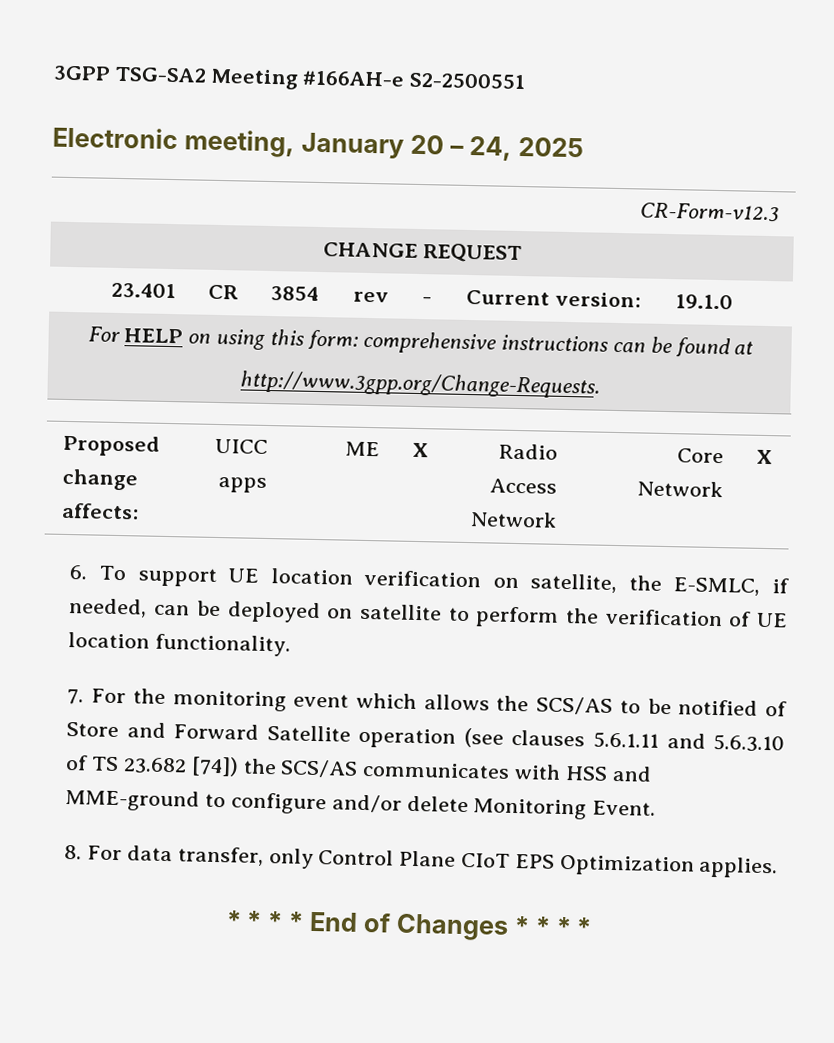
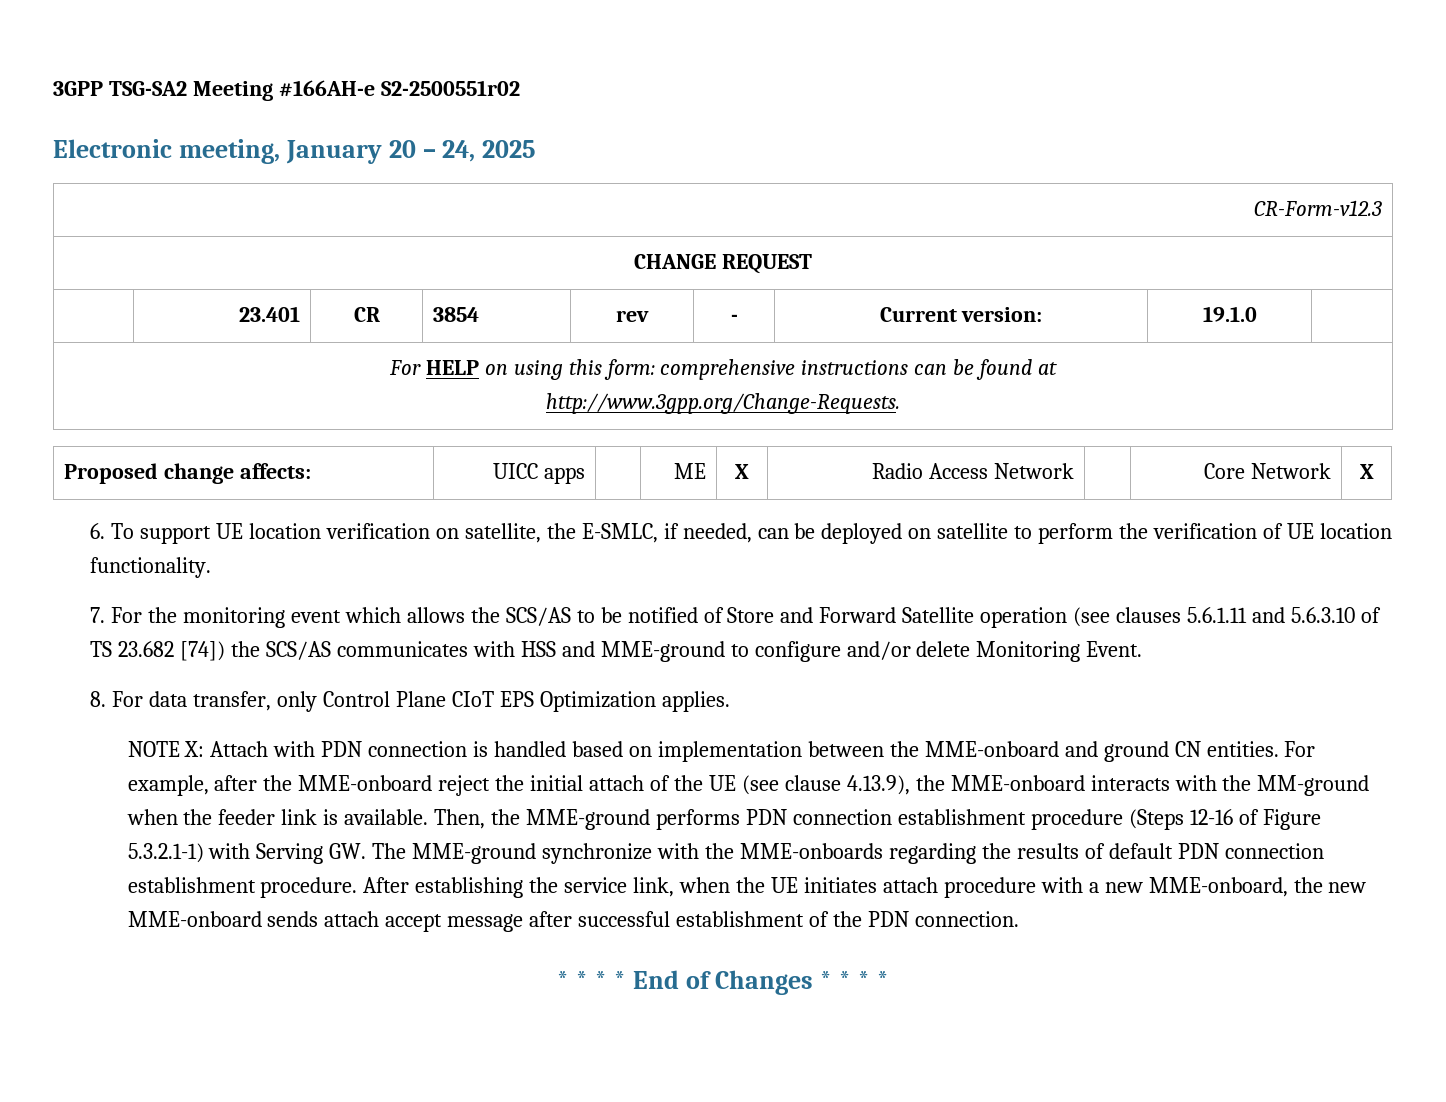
- 3GPP TSG-SA2 Meeting #166AH-e S2-2500551
+ 3GPP TSG-SA2 Meeting #166AH-e S2-2500551r02
+ NOTE X: Attach with PDN connection is handled based on implementation between the MME-onboard and ground CN entities. For example, after the MME-onboard reject the initial attach of the UE (see clause 4.13.9), the MME-onboard interacts with the MM-ground when the feeder link is available. Then, the MME-ground performs PDN connection establishment procedure (Steps 12-16 of Figure 5.3.2.1-1) with Serving GW. The MME-ground synchronize with the MME-onboards regarding the results of default PDN connection establishment procedure. After establishing the service link, when the UE initiates attach procedure with a new MME-onboard, the new MME-onboard sends attach accept message after successful establishment of the PDN connection.

